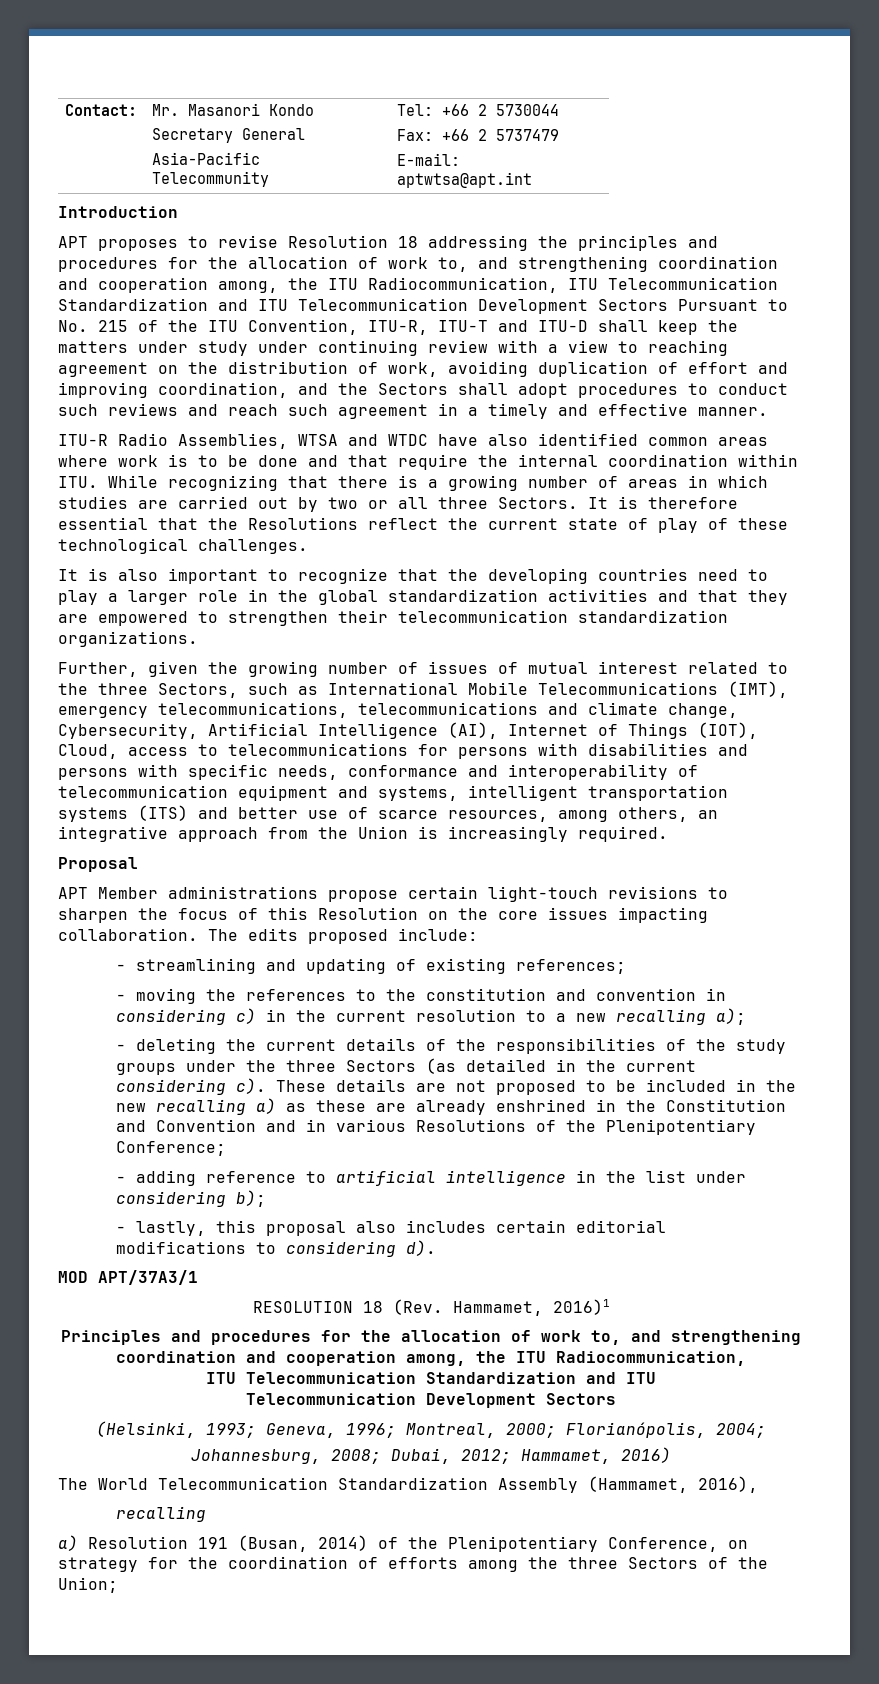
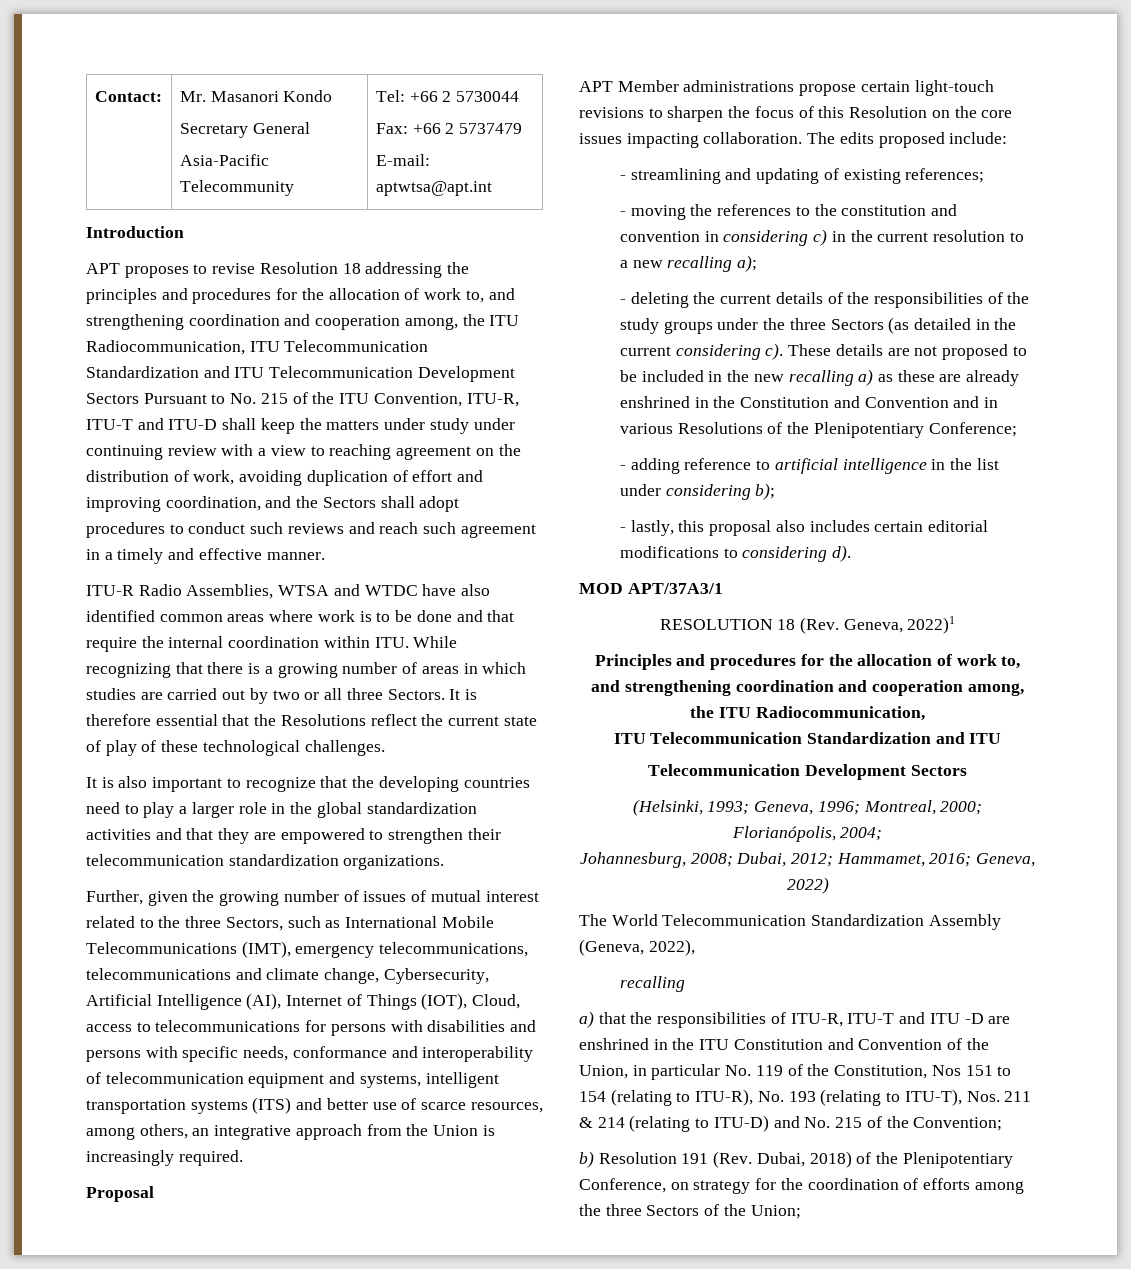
- RESOLUTION 18 (Rev. Hammamet, 2016)1
+ RESOLUTION 18 (Rev. Geneva, 2022)1
- Johannesburg, 2008; Dubai, 2012; Hammamet, 2016)
+ Johannesburg, 2008; Dubai, 2012; Hammamet, 2016; Geneva, 2022)
- The World Telecommunication Standardization Assembly (Hammamet, 2016),
+ The World Telecommunication Standardization Assembly (Geneva, 2022),
- a) Resolution 191 (Busan, 2014) of the Plenipotentiary Conference, on strategy for the coordination of efforts among the three Sectors of the Union;
+ a) that the responsibilities of ITU-R, ITU-T and ITU -D are enshrined in the ITU Constitution and Convention of the Union, in particular No. 119 of the Constitution, Nos 151 to 154 (relating to ITU-R), No. 193 (relating to ITU-T), Nos. 211 & 214 (relating to ITU-D) and No. 215 of the Convention;
+ b) Resolution 191 (Rev. Dubai, 2018) of the Plenipotentiary Conference, on strategy for the coordination of efforts among the three Sectors of the Union;

